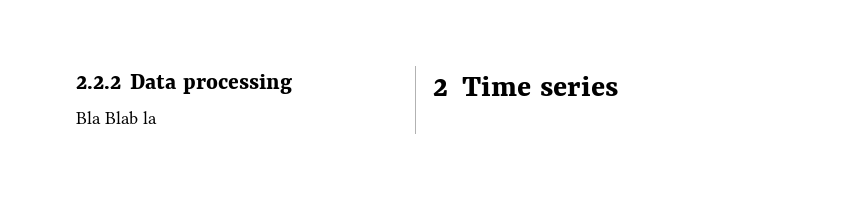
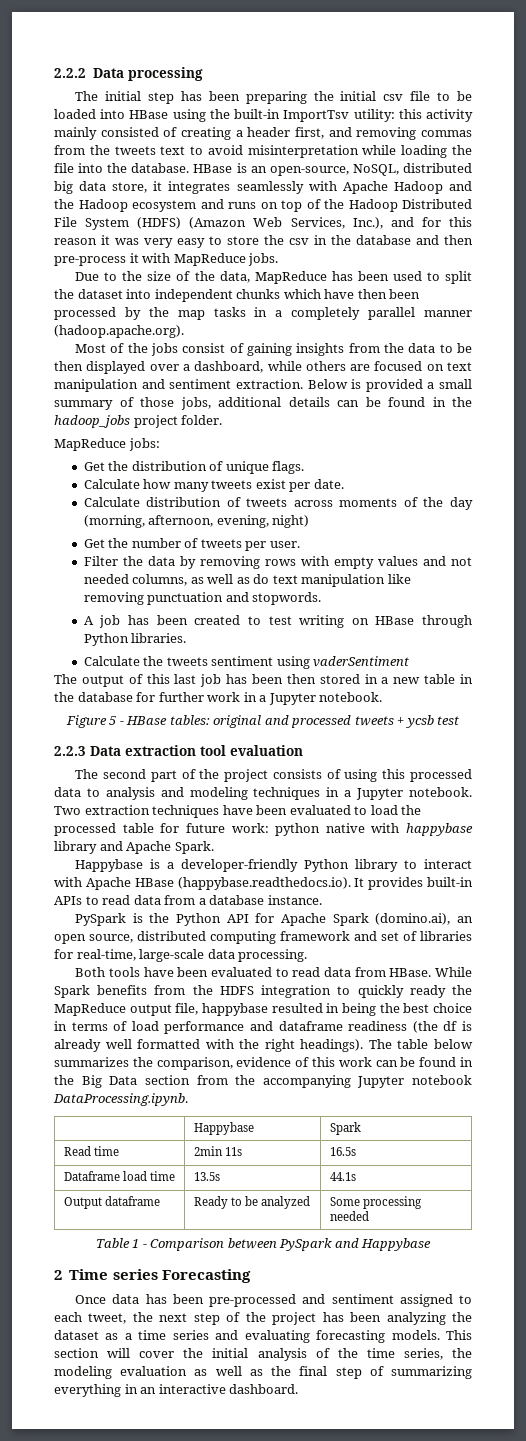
- Bla Blab la
- 2 Time series
+ The initial step has been preparing the initial csv file to be loaded into HBase using the built-in ImportTsv utility: this activity mainly consisted of creating a header first, and removing commas from the tweets text to avoid misinterpretation while loading the file into the database. HBase is an open-source, NoSQL, distributed big data store, it integrates seamlessly with Apache Hadoop and the Hadoop ecosystem and runs on top of the Hadoop Distributed File System (HDFS) (Amazon Web Services, Inc.), and for this reason it was very easy to store the csv in the database and then pre-process it with MapReduce jobs.
+ Due to the size of the data, MapReduce has been used to split the dataset into independent chunks which have then been processed by the map tasks in a completely parallel manner (hadoop.apache.org).
+ Most of the jobs consist of gaining insights from the data to be then displayed over a dashboard, while others are focused on text manipulation and sentiment extraction. Below is provided a small summary of those jobs, additional details can be found in the hadoop_jobs project folder.
+ MapReduce jobs:
+ Get the distribution of unique flags.
+ Calculate how many tweets exist per date.
+ Calculate distribution of tweets across moments of the day (morning, afternoon, evening, night)
+ Get the number of tweets per user.
+ Filter the data by removing rows with empty values and not needed columns, as well as do text manipulation like removing punctuation and stopwords.
+ A job has been created to test writing on HBase through Python libraries.
+ Calculate the tweets sentiment using vaderSentiment
+ The output of this last job has been then stored in a new table in the database for further work in a Jupyter notebook.
+ Figure 5 - HBase tables: original and processed tweets + ycsb test
+ 2.2.3 Data extraction tool evaluation
+ The second part of the project consists of using this processed data to analysis and modeling techniques in a Jupyter notebook. Two extraction techniques have been evaluated to load the processed table for future work: python native with happybase library and Apache Spark.
+ Happybase is a developer-friendly Python library to interact with Apache HBase (happybase.readthedocs.io). It provides built-in APIs to read data from a database instance.
+ PySpark is the Python API for Apache Spark (domino.ai), an open source, distributed computing framework and set of libraries for real-time, large-scale data processing.
+ Both tools have been evaluated to read data from HBase. While Spark benefits from the HDFS integration to quickly ready the MapReduce output file, happybase resulted in being the best choice in terms of load performance and dataframe readiness (the df is already well formatted with the right headings). The table below summarizes the comparison, evidence of this work can be found in the Big Data section from the accompanying Jupyter notebook DataProcessing.ipynb.
+ | Happybase | Spark
+ Read time | 2min 11s | 16.5s
+ Dataframe load time | 13.5s | 44.1s
+ Output dataframe | Ready to be analyzed | Some processing needed
+ Table 1 - Comparison between PySpark and Happybase
+ 2 Time series Forecasting
+ Once data has been pre-processed and sentiment assigned to each tweet, the next step of the project has been analyzing the dataset as a time series and evaluating forecasting models. This section will cover the initial analysis of the time series, the modeling evaluation as well as the final step of summarizing everything in an interactive dashboard.

